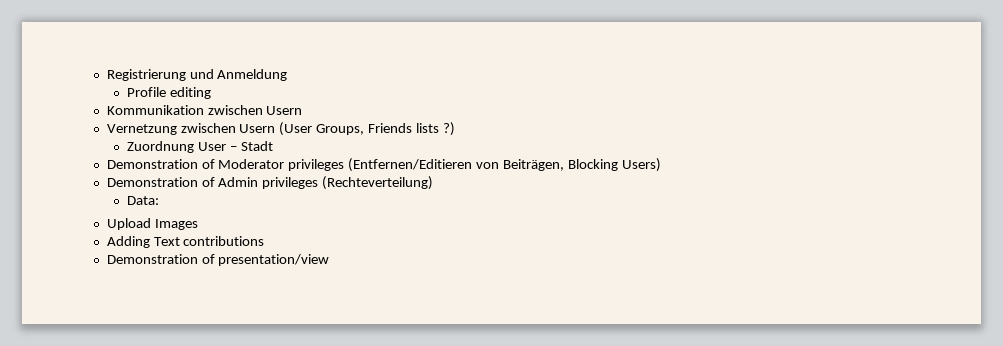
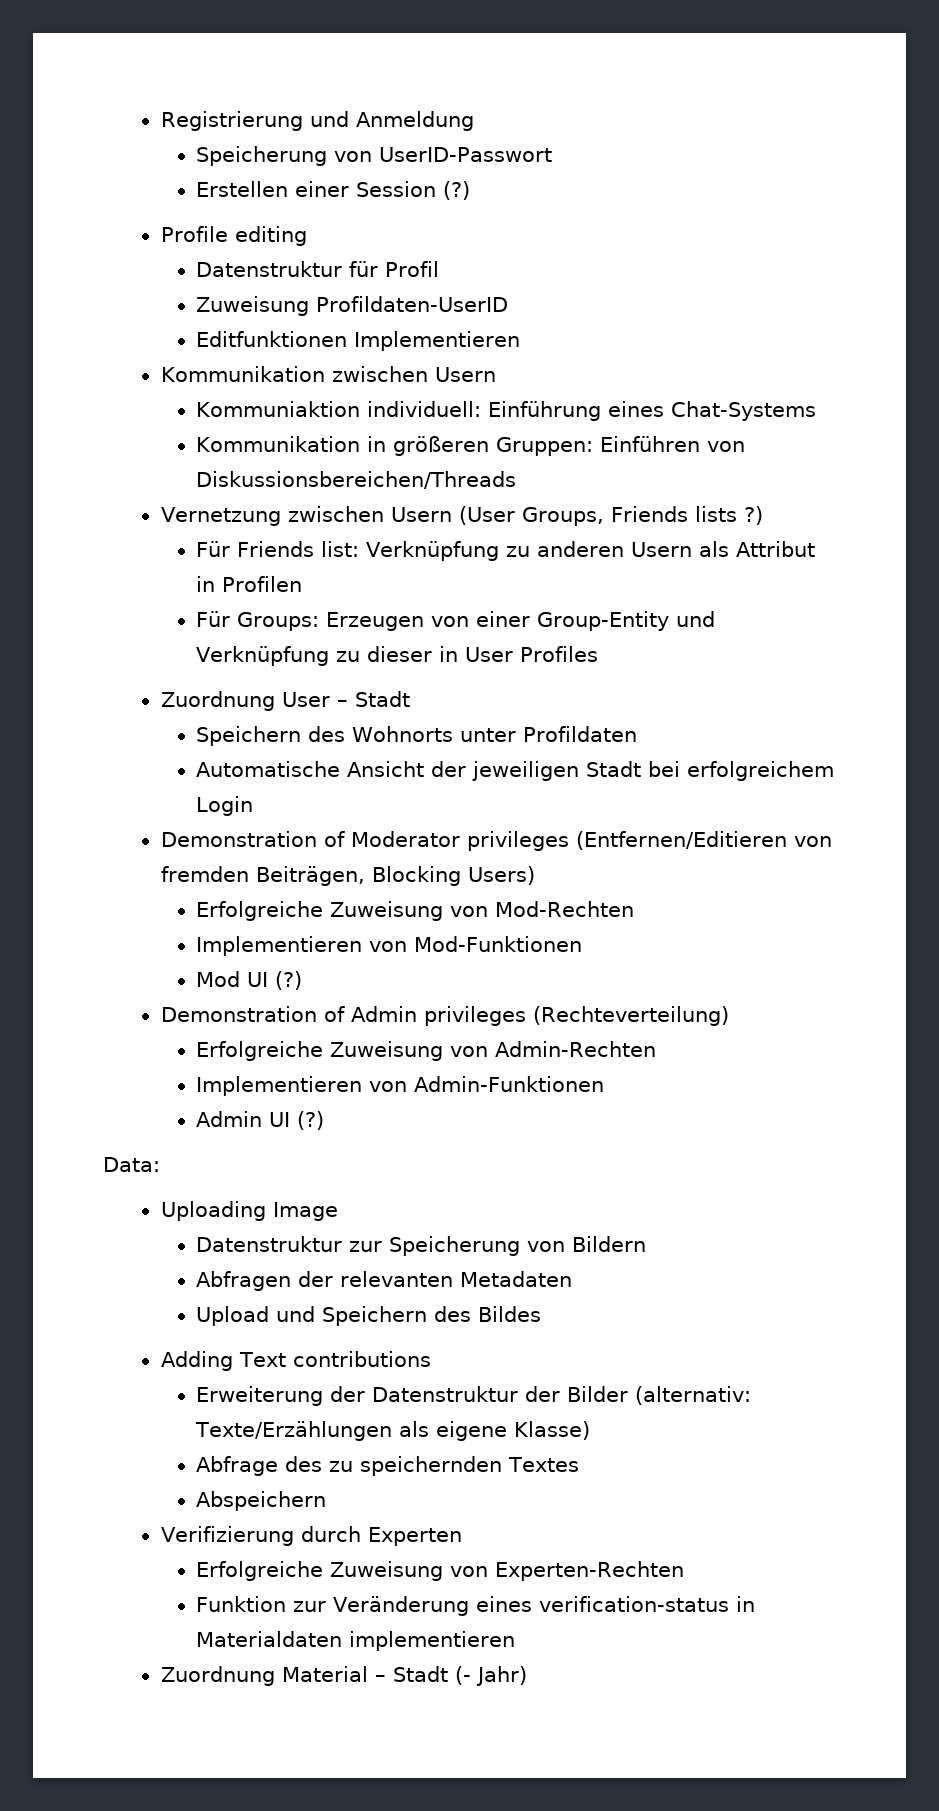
+ Speicherung von UserID-Passwort
+ Erstellen einer Session (?)
  Profile editing
+ Datenstruktur für Profil
+ Zuweisung Profildaten-UserID
+ Editfunktionen Implementieren
  Kommunikation zwischen Usern
+ Kommuniaktion individuell: Einführung eines Chat-Systems
+ Kommunikation in größeren Gruppen: Einführen von Diskussionsbereichen/Threads
+ Für Friends list: Verknüpfung zu anderen Usern als Attribut in Profilen
+ Für Groups: Erzeugen von einer Group-Entity und Verknüpfung zu dieser in User Profiles
  Zuordnung User – Stadt
+ Speichern des Wohnorts unter Profildaten
+ Automatische Ansicht der jeweiligen Stadt bei erfolgreichem Login
- Demonstration of Moderator privileges (Entfernen/Editieren von Beiträgen, Blocking Users)
+ Demonstration of Moderator privileges (Entfernen/Editieren von fremden Beiträgen, Blocking Users)
+ Erfolgreiche Zuweisung von Mod-Rechten
+ Implementieren von Mod-Funktionen
+ Mod UI (?)
+ Erfolgreiche Zuweisung von Admin-Rechten
+ Implementieren von Admin-Funktionen
+ Admin UI (?)
  Data:
- Upload Images
+ Uploading Image
+ Datenstruktur zur Speicherung von Bildern
+ Abfragen der relevanten Metadaten
+ Upload und Speichern des Bildes
  Adding Text contributions
- Demonstration of presentation/view
+ Erweiterung der Datenstruktur der Bilder (alternativ: Texte/Erzählungen als eigene Klasse)
+ Abfrage des zu speichernden Textes
+ Abspeichern
+ Verifizierung durch Experten
+ Erfolgreiche Zuweisung von Experten-Rechten
+ Funktion zur Veränderung eines verification-status in Materialdaten implementieren
+ Zuordnung Material – Stadt (- Jahr)

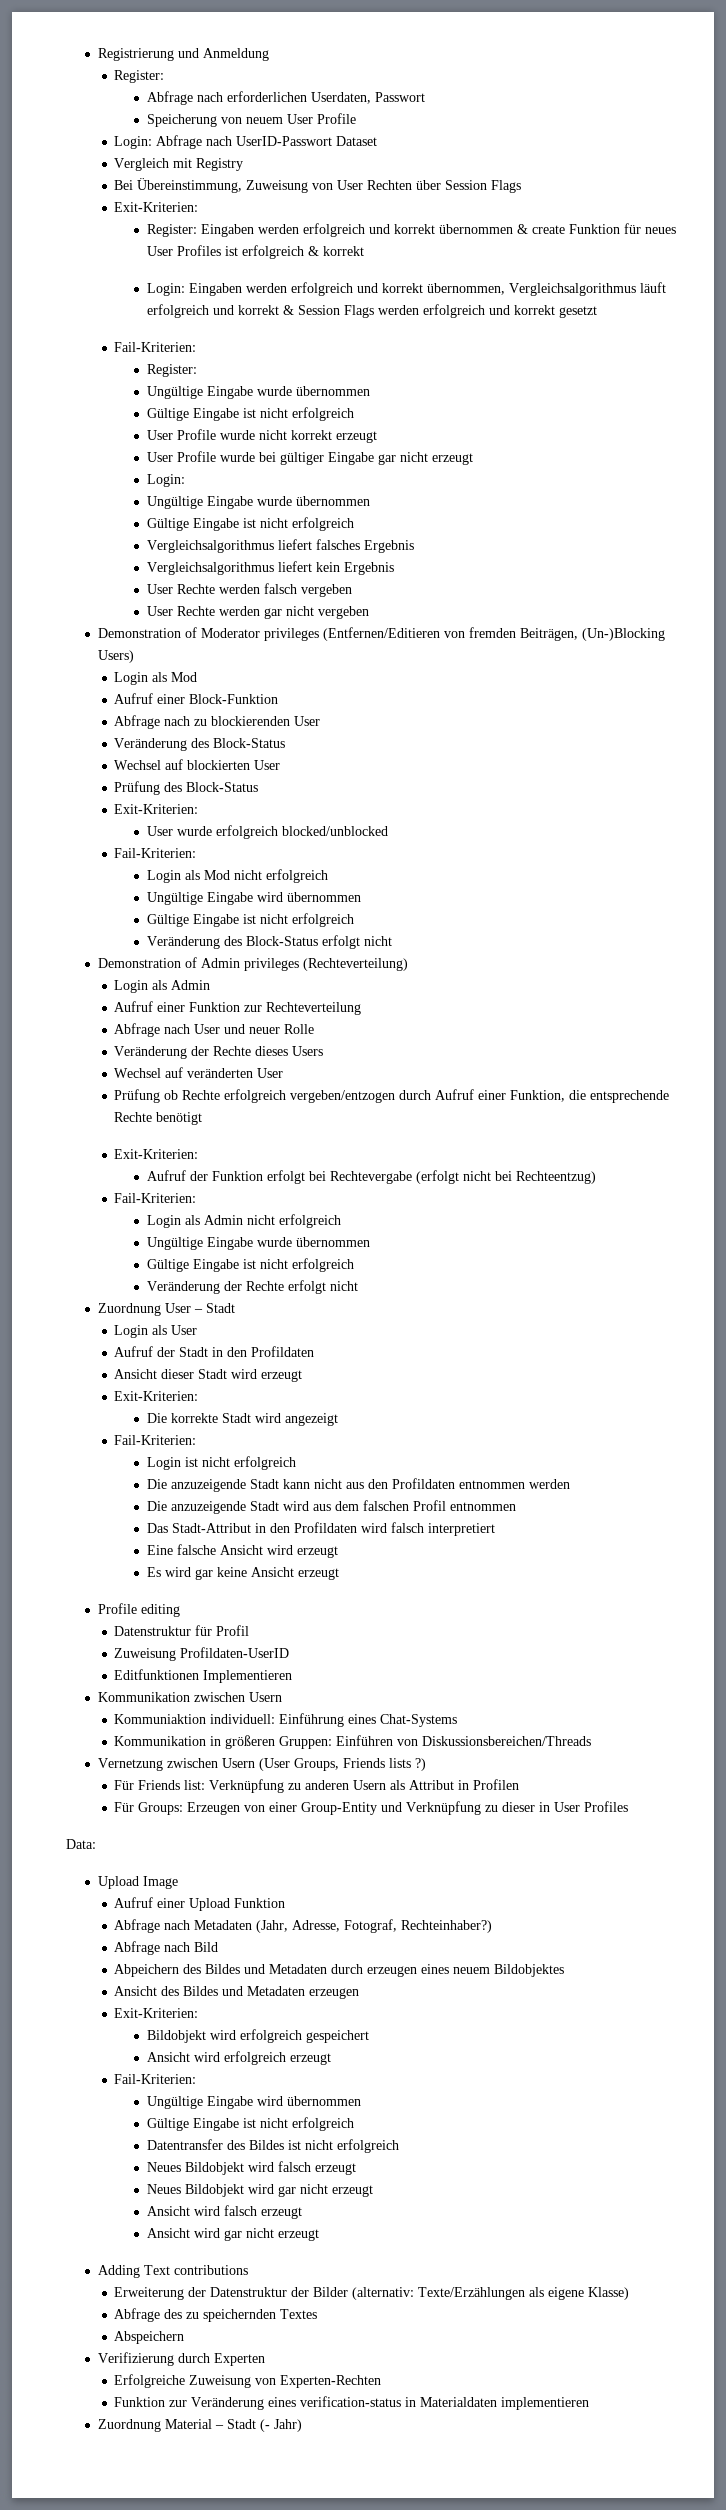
  Registrierung und Anmeldung
- Speicherung von UserID-Passwort
- Erstellen einer Session (?)
+ Register:
+ Abfrage nach erforderlichen Userdaten, Passwort
+ Speicherung von neuem User Profile
+ Login: Abfrage nach UserID-Passwort Dataset
+ Vergleich mit Registry
+ Bei Übereinstimmung, Zuweisung von User Rechten über Session Flags
+ Exit-Kriterien:
+ Register: Eingaben werden erfolgreich und korrekt übernommen & create Funktion für neues User Profiles ist erfolgreich & korrekt
+ Login: Eingaben werden erfolgreich und korrekt übernommen, Vergleichsalgorithmus läuft erfolgreich und korrekt & Session Flags werden erfolgreich und korrekt gesetzt
+ Fail-Kriterien:
+ Register:
+ Ungültige Eingabe wurde übernommen
+ Gültige Eingabe ist nicht erfolgreich
+ User Profile wurde nicht korrekt erzeugt
+ User Profile wurde bei gültiger Eingabe gar nicht erzeugt
+ Login:
+ Ungültige Eingabe wurde übernommen
+ Gültige Eingabe ist nicht erfolgreich
+ Vergleichsalgorithmus liefert falsches Ergebnis
+ Vergleichsalgorithmus liefert kein Ergebnis
+ User Rechte werden falsch vergeben
+ User Rechte werden gar nicht vergeben
+ Demonstration of Moderator privileges (Entfernen/Editieren von fremden Beiträgen, (Un-)Blocking Users)
+ Login als Mod
+ Aufruf einer Block-Funktion
+ Abfrage nach zu blockierenden User
+ Veränderung des Block-Status
+ Wechsel auf blockierten User
+ Prüfung des Block-Status
+ Exit-Kriterien:
+ User wurde erfolgreich blocked/unblocked
+ Fail-Kriterien:
+ Login als Mod nicht erfolgreich
+ Ungültige Eingabe wird übernommen
+ Gültige Eingabe ist nicht erfolgreich
+ Veränderung des Block-Status erfolgt nicht
+ Demonstration of Admin privileges (Rechteverteilung)
+ Login als Admin
+ Aufruf einer Funktion zur Rechteverteilung
+ Abfrage nach User und neuer Rolle
+ Veränderung der Rechte dieses Users
+ Wechsel auf veränderten User
+ Prüfung ob Rechte erfolgreich vergeben/entzogen durch Aufruf einer Funktion, die entsprechende Rechte benötigt
+ Exit-Kriterien:
+ Aufruf der Funktion erfolgt bei Rechtevergabe (erfolgt nicht bei Rechteentzug)
+ Fail-Kriterien:
+ Login als Admin nicht erfolgreich
+ Ungültige Eingabe wurde übernommen
+ Gültige Eingabe ist nicht erfolgreich
+ Veränderung der Rechte erfolgt nicht
+ Zuordnung User – Stadt
+ Login als User
+ Aufruf der Stadt in den Profildaten
+ Ansicht dieser Stadt wird erzeugt
+ Exit-Kriterien:
+ Die korrekte Stadt wird angezeigt
+ Fail-Kriterien:
+ Login ist nicht erfolgreich
+ Die anzuzeigende Stadt kann nicht aus den Profildaten entnommen werden
+ Die anzuzeigende Stadt wird aus dem falschen Profil entnommen
+ Das Stadt-Attribut in den Profildaten wird falsch interpretiert
+ Eine falsche Ansicht wird erzeugt
+ Es wird gar keine Ansicht erzeugt
- Zuordnung User – Stadt
- Speichern des Wohnorts unter Profildaten
- Automatische Ansicht der jeweiligen Stadt bei erfolgreichem Login
- Demonstration of Moderator privileges (Entfernen/Editieren von fremden Beiträgen, Blocking Users)
- Erfolgreiche Zuweisung von Mod-Rechten
- Implementieren von Mod-Funktionen
- Mod UI (?)
- Demonstration of Admin privileges (Rechteverteilung)
- Erfolgreiche Zuweisung von Admin-Rechten
- Implementieren von Admin-Funktionen
- Admin UI (?)
- Uploading Image
+ Upload Image
- Datenstruktur zur Speicherung von Bildern
- Abfragen der relevanten Metadaten
- Upload und Speichern des Bildes
+ Aufruf einer Upload Funktion
+ Abfrage nach Metadaten (Jahr, Adresse, Fotograf, Rechteinhaber?)
+ Abfrage nach Bild
+ Abpeichern des Bildes und Metadaten durch erzeugen eines neuem Bildobjektes
+ Ansicht des Bildes und Metadaten erzeugen
+ Exit-Kriterien:
+ Bildobjekt wird erfolgreich gespeichert
+ Ansicht wird erfolgreich erzeugt
+ Fail-Kriterien:
+ Ungültige Eingabe wird übernommen
+ Gültige Eingabe ist nicht erfolgreich
+ Datentransfer des Bildes ist nicht erfolgreich
+ Neues Bildobjekt wird falsch erzeugt
+ Neues Bildobjekt wird gar nicht erzeugt
+ Ansicht wird falsch erzeugt
+ Ansicht wird gar nicht erzeugt

